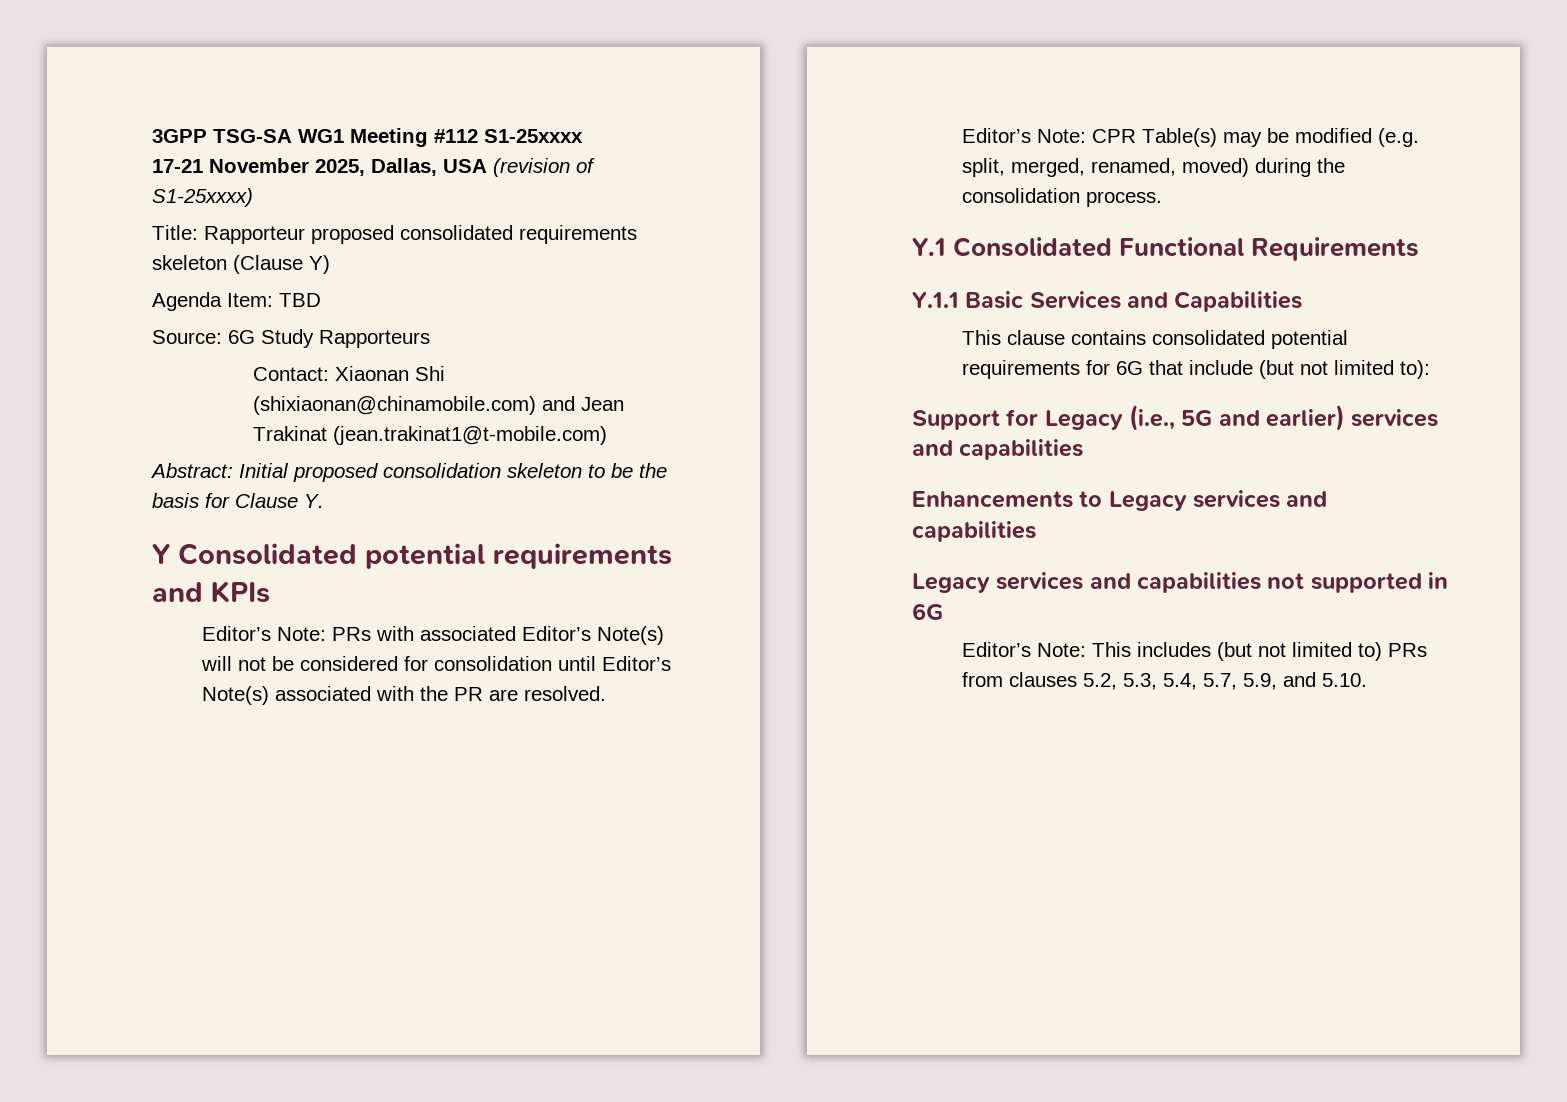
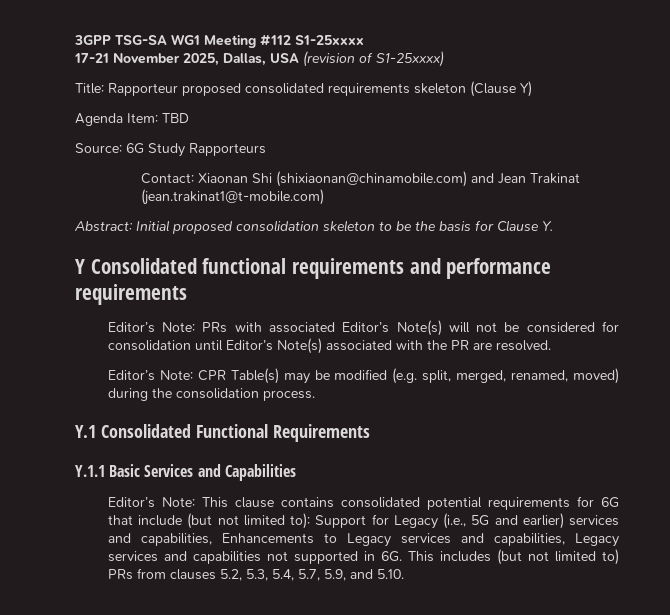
- Y Consolidated potential requirements and KPIs
+ Y Consolidated functional requirements and performance requirements
- This clause contains consolidated potential requirements for 6G that include (but not limited to):
- Support for Legacy (i.e., 5G and earlier) services and capabilities
- Enhancements to Legacy services and capabilities
- Legacy services and capabilities not supported in 6G
- Editor’s Note: This includes (but not limited to) PRs from clauses 5.2, 5.3, 5.4, 5.7, 5.9, and 5.10.
+ Editor’s Note: This clause contains consolidated potential requirements for 6G that include (but not limited to): Support for Legacy (i.e., 5G and earlier) services and capabilities, Enhancements to Legacy services and capabilities, Legacy services and capabilities not supported in 6G. This includes (but not limited to) PRs from clauses 5.2, 5.3, 5.4, 5.7, 5.9, and 5.10.

